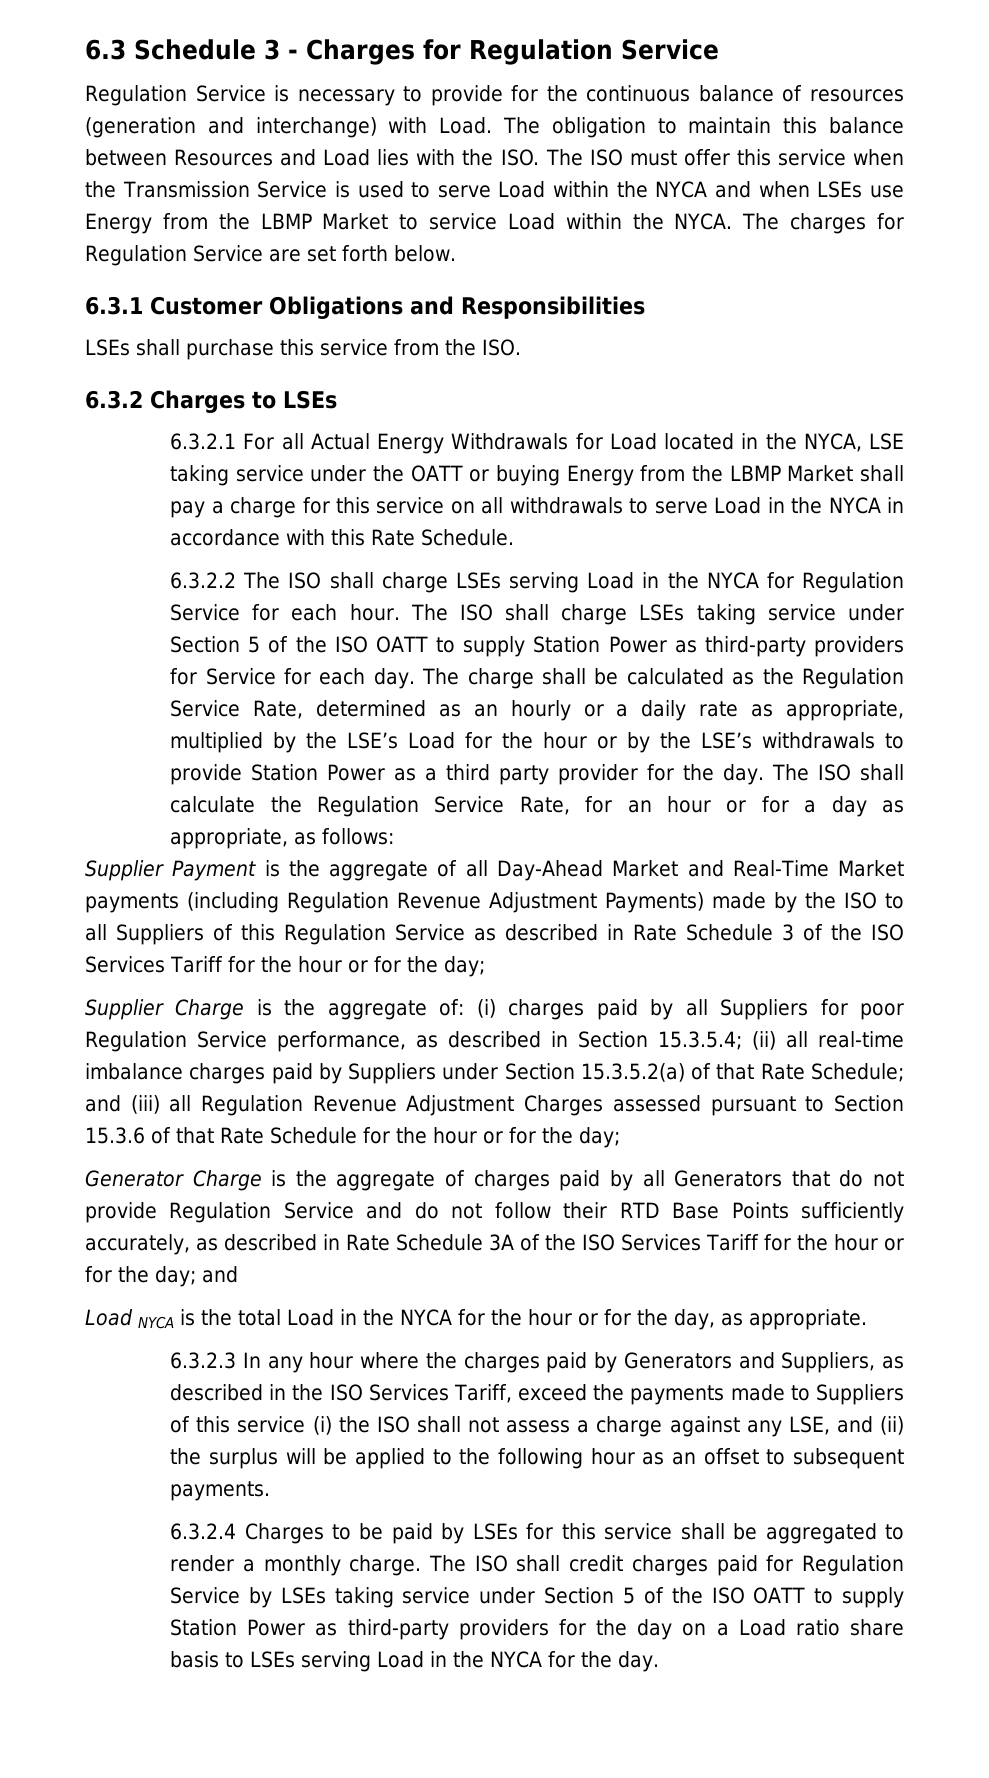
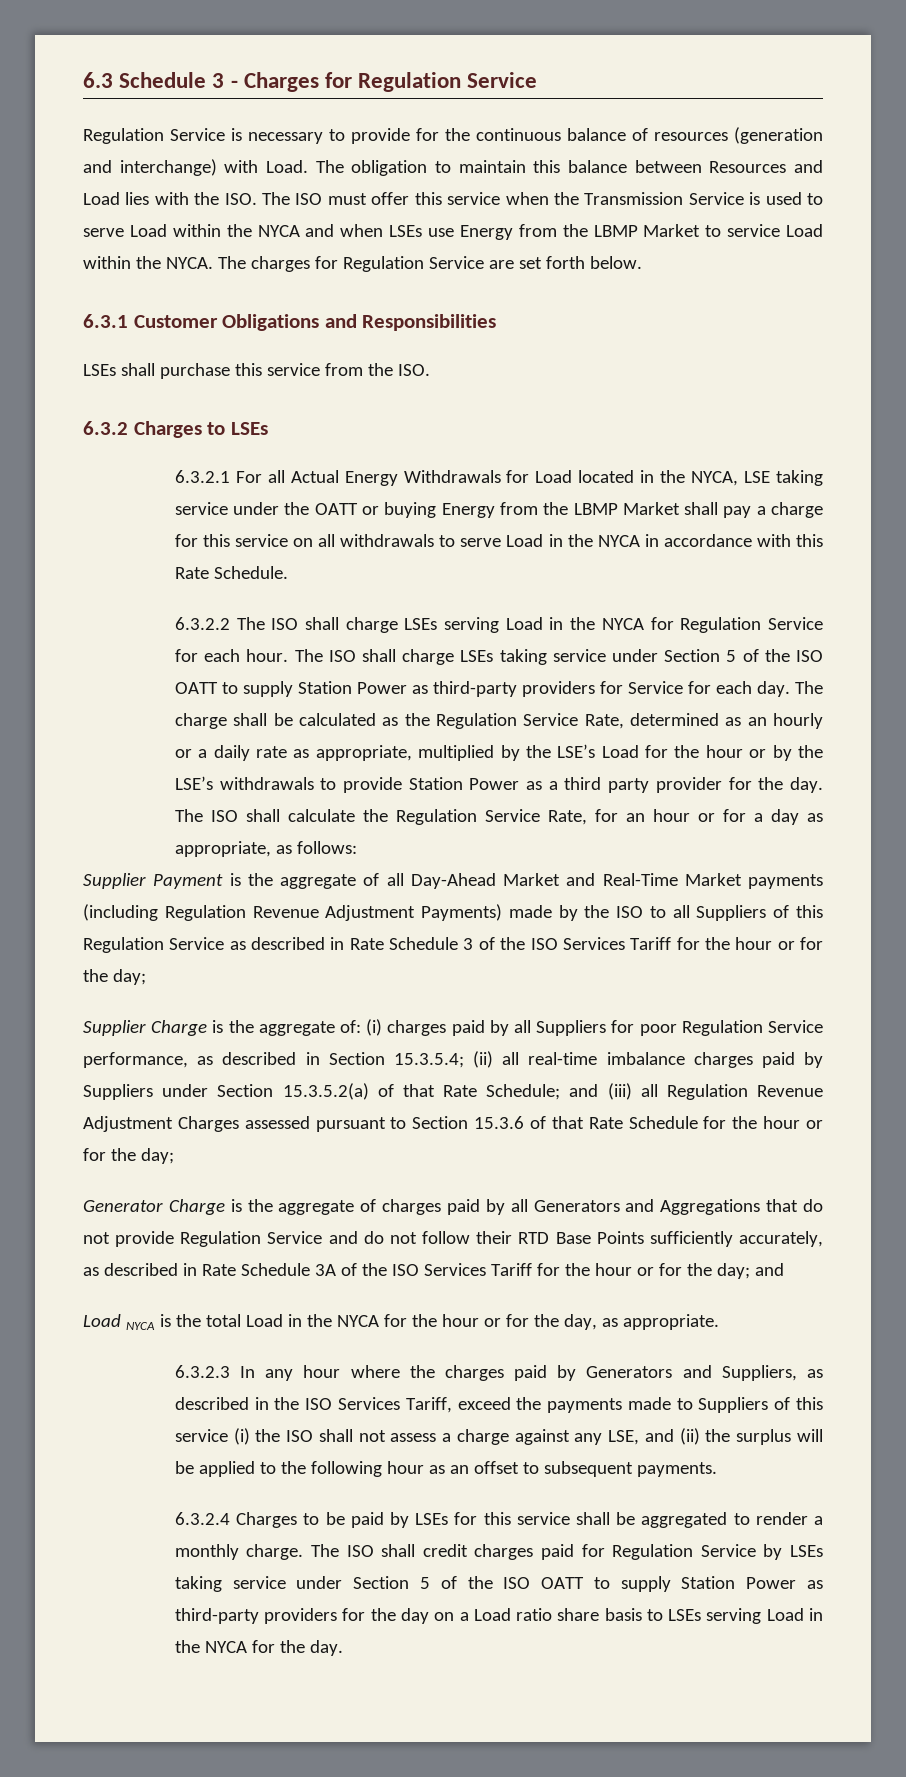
- Generator Charge is the aggregate of charges paid by all Generators that do not provide Regulation Service and do not follow their RTD Base Points sufficiently accurately, as described in Rate Schedule 3A of the ISO Services Tariff for the hour or for the day; and
+ Generator Charge is the aggregate of charges paid by all Generators and Aggregations that do not provide Regulation Service and do not follow their RTD Base Points sufficiently accurately, as described in Rate Schedule 3A of the ISO Services Tariff for the hour or for the day; and

